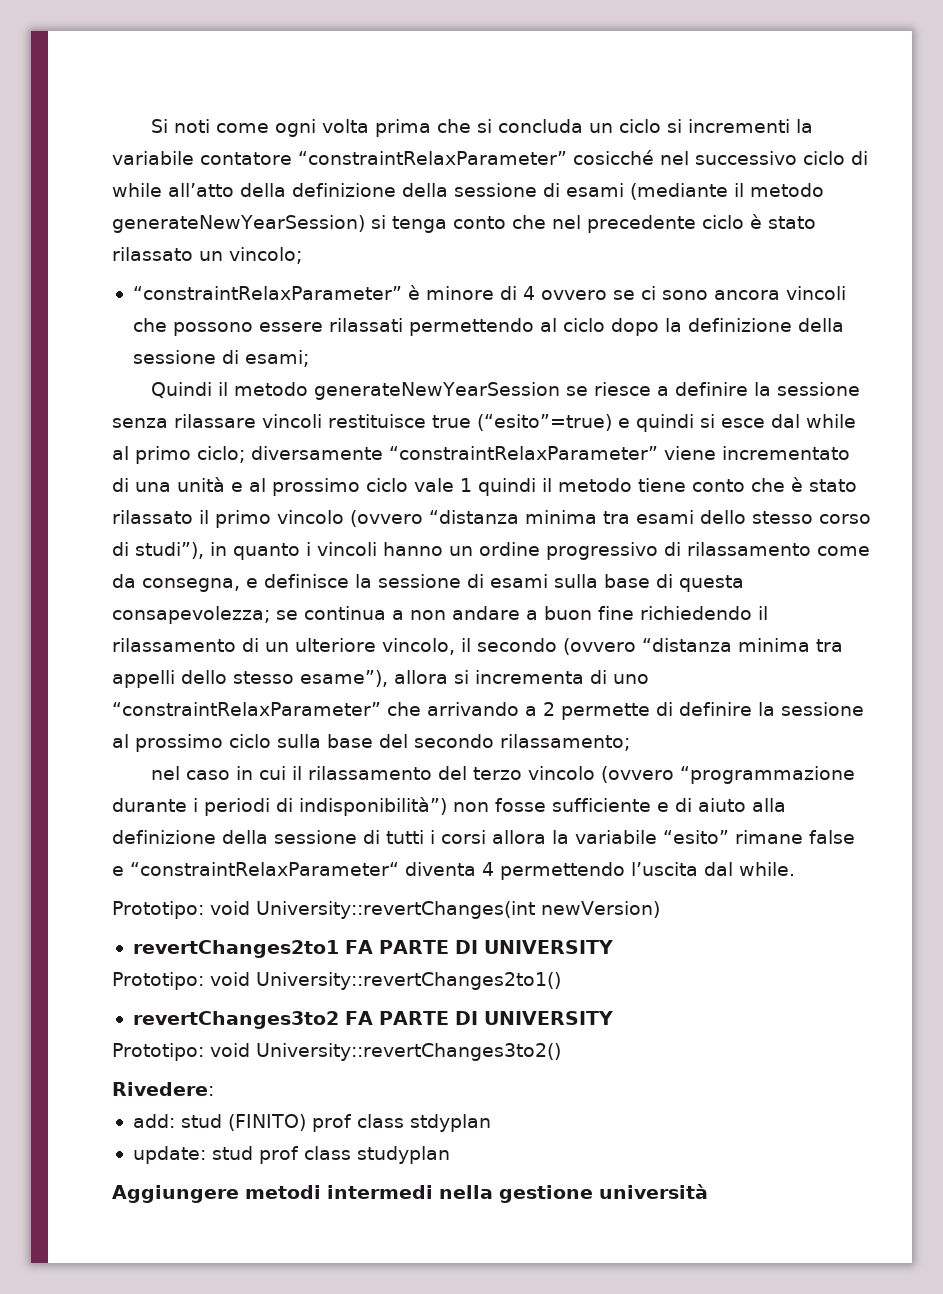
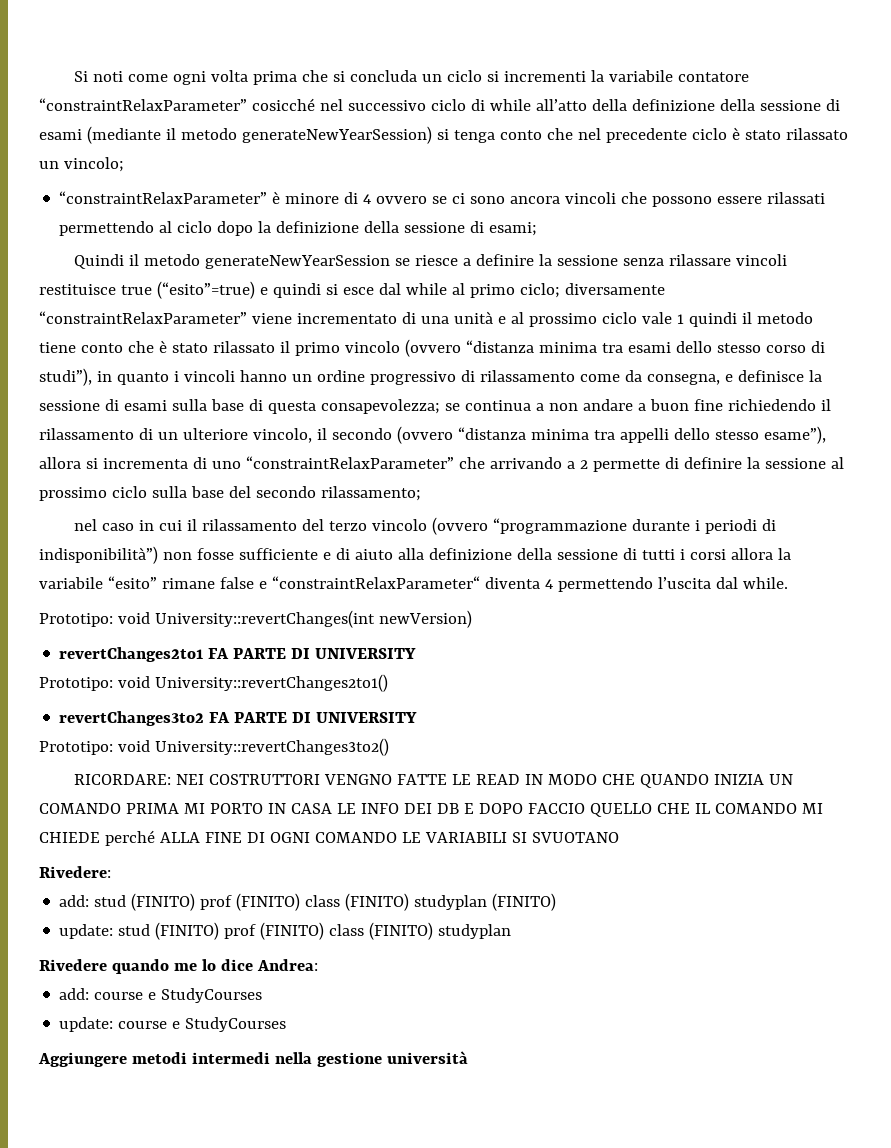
+ RICORDARE: NEI COSTRUTTORI VENGNO FATTE LE READ IN MODO CHE QUANDO INIZIA UN COMANDO PRIMA MI PORTO IN CASA LE INFO DEI DB E DOPO FACCIO QUELLO CHE IL COMANDO MI CHIEDE perché ALLA FINE DI OGNI COMANDO LE VARIABILI SI SVUOTANO
- add: stud (FINITO) prof class stdyplan
- update: stud prof class studyplan
+ add: stud (FINITO) prof (FINITO) class (FINITO) studyplan (FINITO)
+ update: stud (FINITO) prof (FINITO) class (FINITO) studyplan
+ Rivedere quando me lo dice Andrea:
+ add: course e StudyCourses
+ update: course e StudyCourses

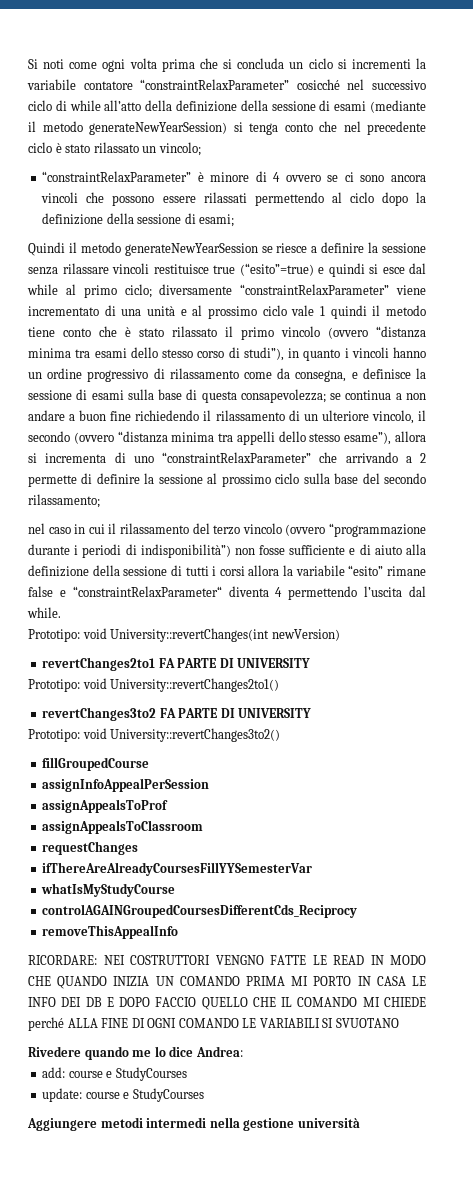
+ fillGroupedCourse
+ assignInfoAppealPerSession
+ assignAppealsToProf
+ assignAppealsToClassroom
+ requestChanges
+ ifThereAreAlreadyCoursesFillYYSemesterVar
+ whatIsMyStudyCourse
+ controlAGAINGroupedCoursesDifferentCds_Reciprocy
+ removeThisAppealInfo
- Rivedere:
- add: stud (FINITO) prof (FINITO) class (FINITO) studyplan (FINITO)
- update: stud (FINITO) prof (FINITO) class (FINITO) studyplan

